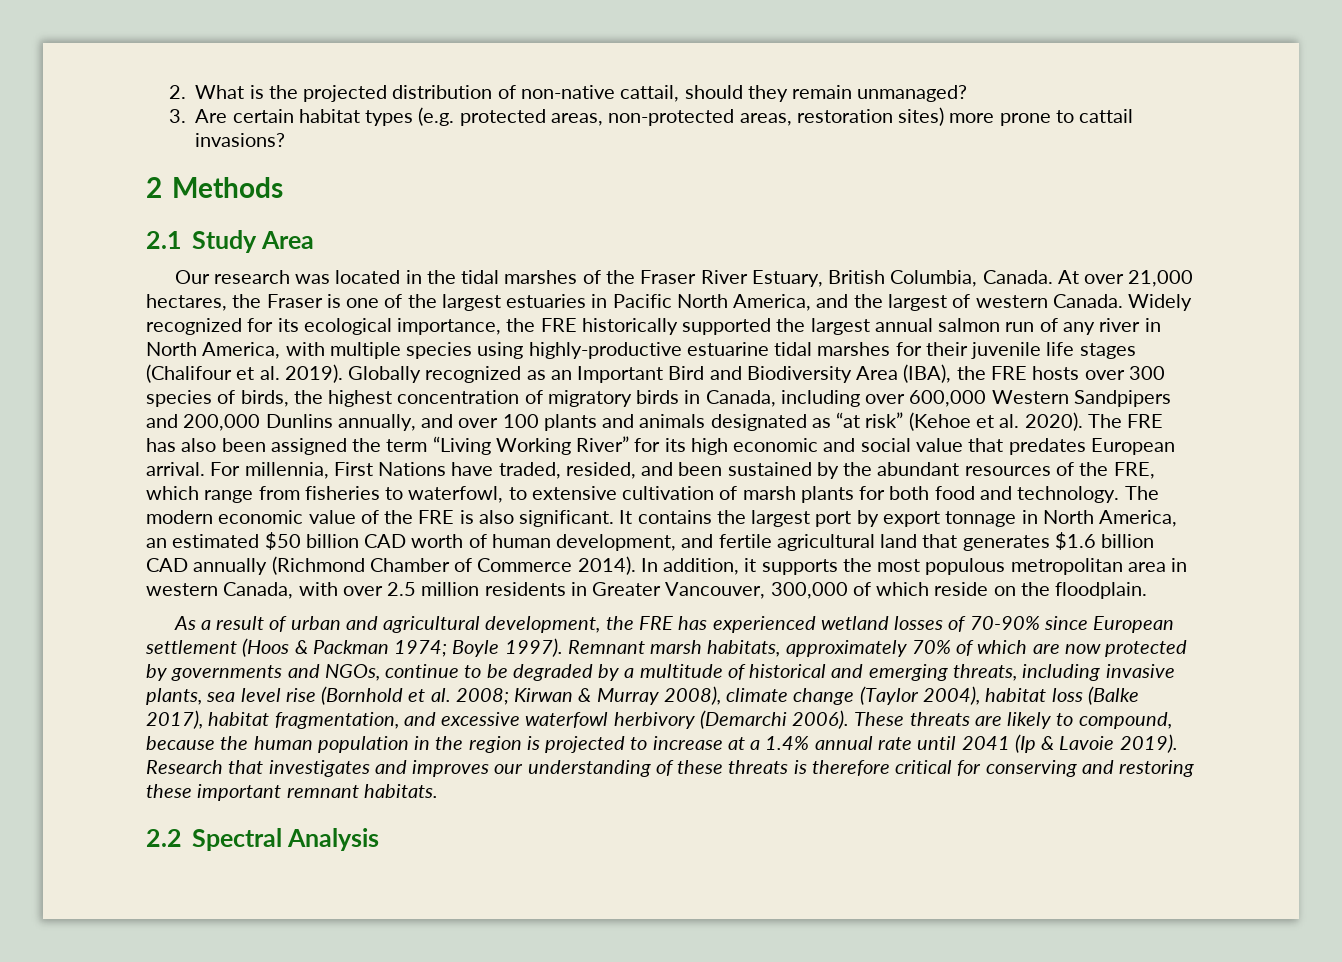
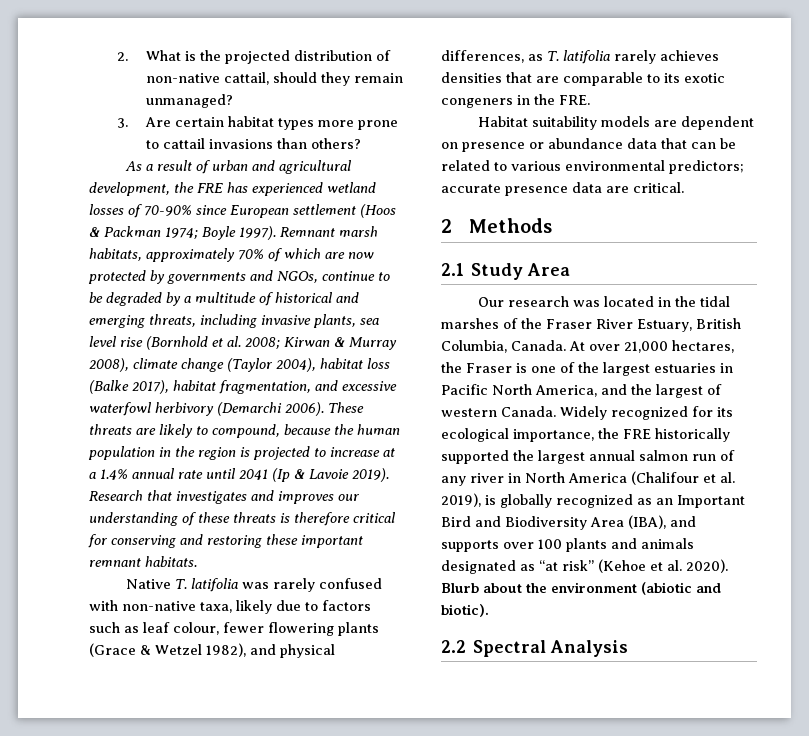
- 3. Are certain habitat types (e.g. protected areas, non-protected areas, restoration sites) more prone to cattail invasions?
- 2 Methods
- 2.1 Study Area
- Our research was located in the tidal marshes of the Fraser River Estuary, British Columbia, Canada. At over 21,000 hectares, the Fraser is one of the largest estuaries in Pacific North America, and the largest of western Canada. Widely recognized for its ecological importance, the FRE historically supported the largest annual salmon run of any river in North America, with multiple species using highly-productive estuarine tidal marshes for their juvenile life stages (Chalifour et al. 2019). Globally recognized as an Important Bird and Biodiversity Area (IBA), the FRE hosts over 300 species of birds, the highest concentration of migratory birds in Canada, including over 600,000 Western Sandpipers and 200,000 Dunlins annually, and over 100 plants and animals designated as “at risk” (Kehoe et al. 2020). The FRE has also been assigned the term “Living Working River” for its high economic and social value that predates European arrival. For millennia, First Nations have traded, resided, and been sustained by the abundant resources of the FRE, which range from fisheries to waterfowl, to extensive cultivation of marsh plants for both food and technology. The modern economic value of the FRE is also significant. It contains the largest port by export tonnage in North America, an estimated $50 billion CAD worth of human development, and fertile agricultural land that generates $1.6 billion CAD annually (Richmond Chamber of Commerce 2014). In addition, it supports the most populous metropolitan area in western Canada, with over 2.5 million residents in Greater Vancouver, 300,000 of which reside on the floodplain.
+ 3. Are certain habitat types more prone to cattail invasions than others?
+ Native T. latifolia was rarely confused with non-native taxa, likely due to factors such as leaf colour, fewer flowering plants (Grace & Wetzel 1982), and physical differences, as T. latifolia rarely achieves densities that are comparable to its exotic congeners in the FRE.
+ Habitat suitability models are dependent on presence or abundance data that can be related to various environmental predictors; accurate presence data are critical.
+ 2 Methods
+ 2.1 Study Area
+ Our research was located in the tidal marshes of the Fraser River Estuary, British Columbia, Canada. At over 21,000 hectares, the Fraser is one of the largest estuaries in Pacific North America, and the largest of western Canada. Widely recognized for its ecological importance, the FRE historically supported the largest annual salmon run of any river in North America (Chalifour et al. 2019), is globally recognized as an Important Bird and Biodiversity Area (IBA), and supports over 100 plants and animals designated as “at risk” (Kehoe et al. 2020). Blurb about the environment (abiotic and biotic).

